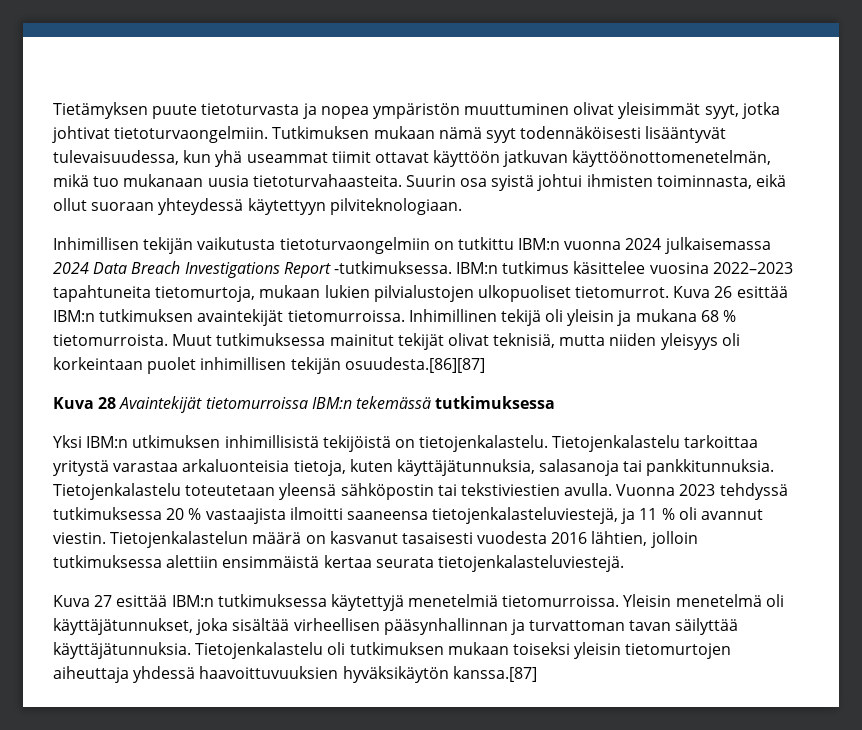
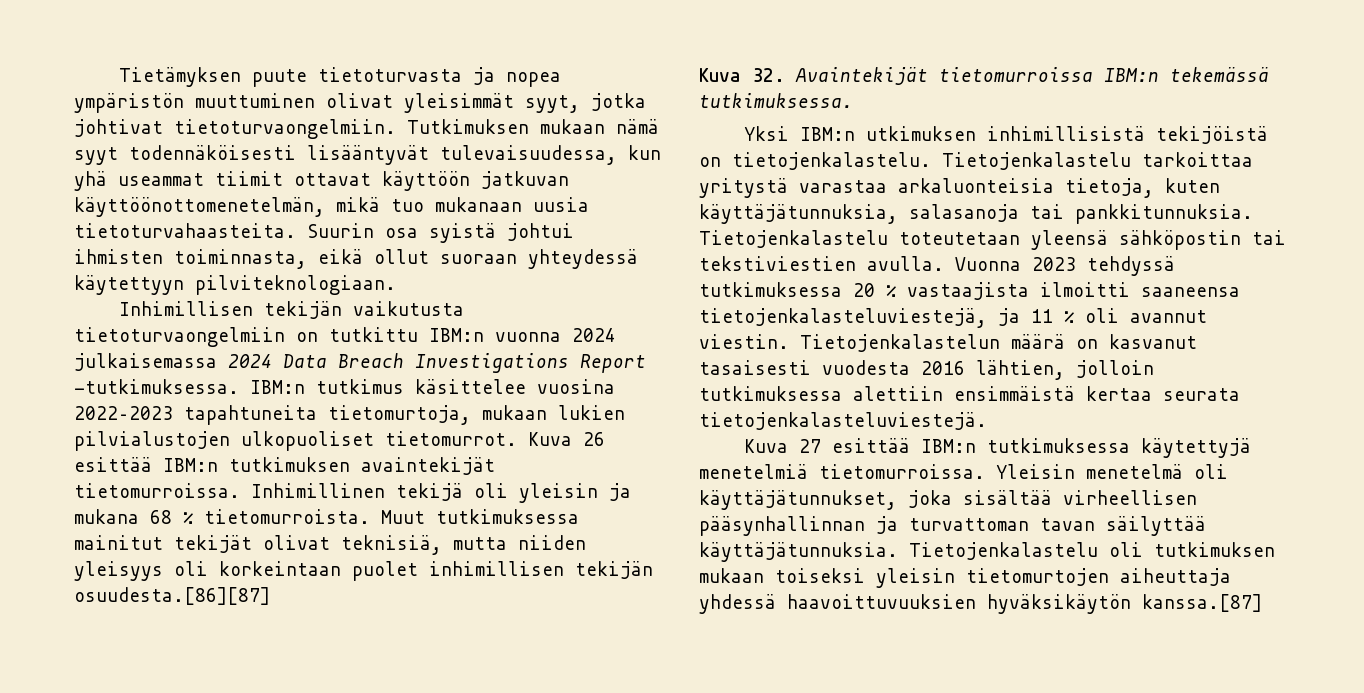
- Kuva 28 Avaintekijät tietomurroissa IBM:n tekemässä tutkimuksessa
+ Kuva 32. Avaintekijät tietomurroissa IBM:n tekemässä tutkimuksessa.

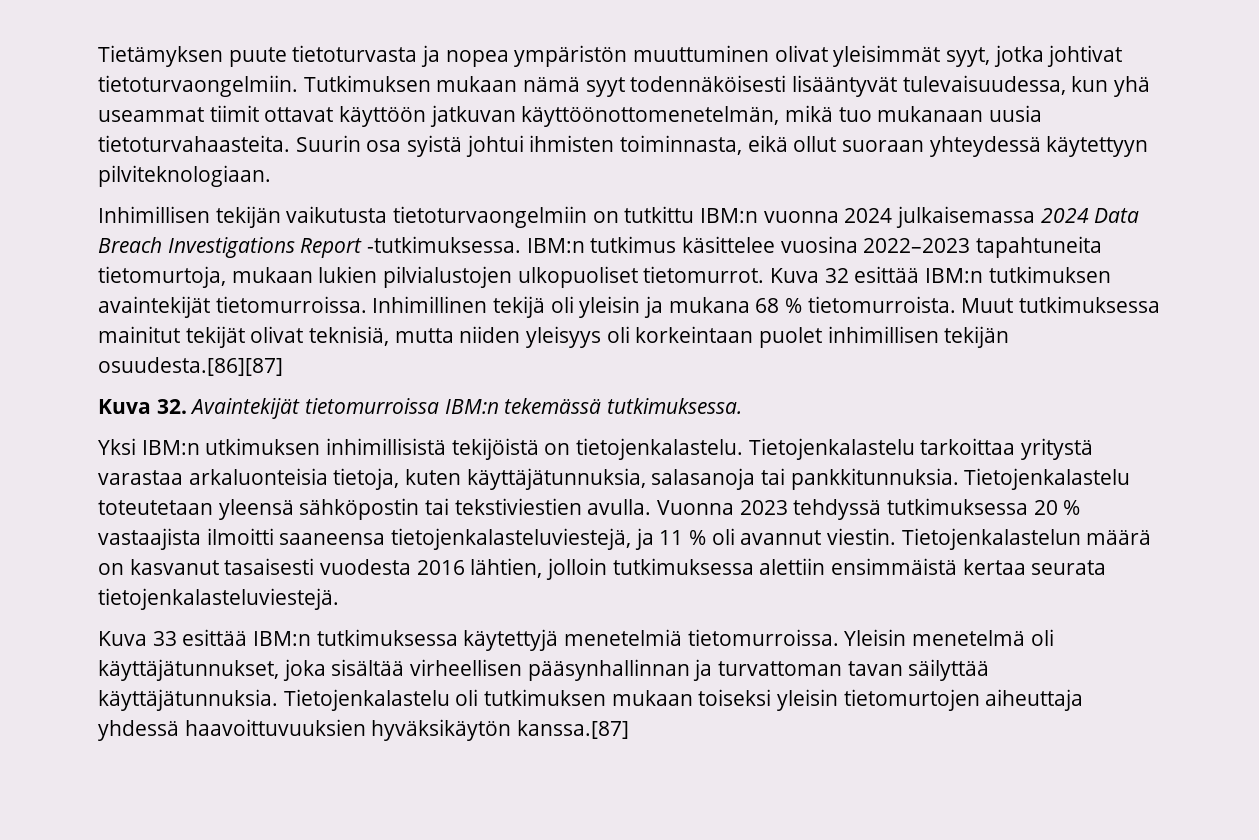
- Kuva 26 esittää IBM:n tutkimuksen avaintekijät tietomurroissa.
+ Kuva 32 esittää IBM:n tutkimuksen avaintekijät tietomurroissa.
- Kuva 27 esittää IBM:n tutkimuksessa käytettyjä menetelmiä tietomurroissa.
+ Kuva 33 esittää IBM:n tutkimuksessa käytettyjä menetelmiä tietomurroissa.

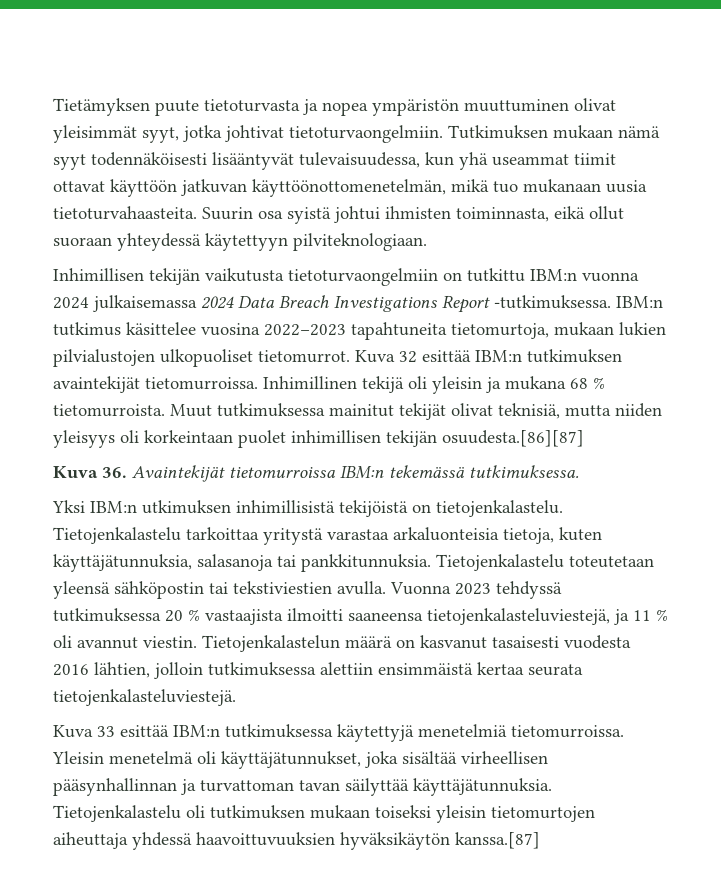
- Kuva 32. Avaintekijät tietomurroissa IBM:n tekemässä tutkimuksessa.
+ Kuva 36. Avaintekijät tietomurroissa IBM:n tekemässä tutkimuksessa.

